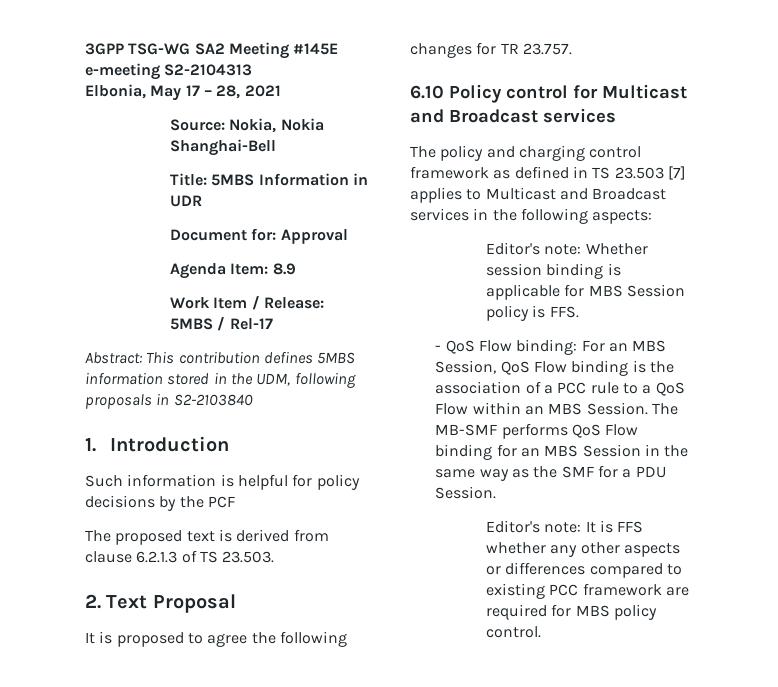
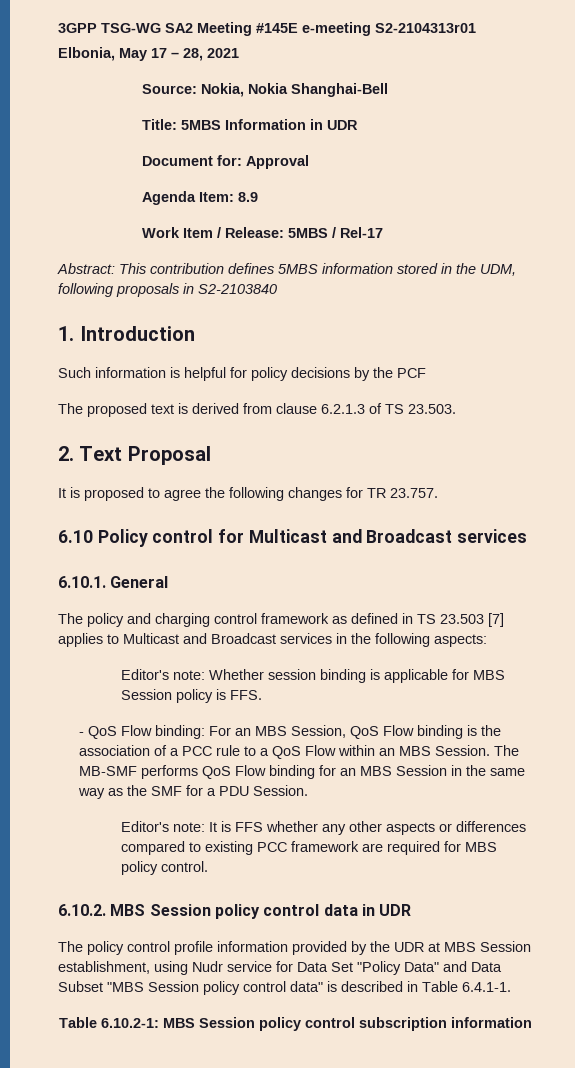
- 3GPP TSG-WG SA2 Meeting #145E e-meeting S2-2104313
+ 3GPP TSG-WG SA2 Meeting #145E e-meeting S2-2104313r01
+ 6.10.1. General
+ 6.10.2. MBS Session policy control data in UDR
+ The policy control profile information provided by the UDR at MBS Session establishment, using Nudr service for Data Set "Policy Data" and Data Subset "MBS Session policy control data" is described in Table 6.4.1-1.
+ Table 6.10.2-1: MBS Session policy control subscription information

